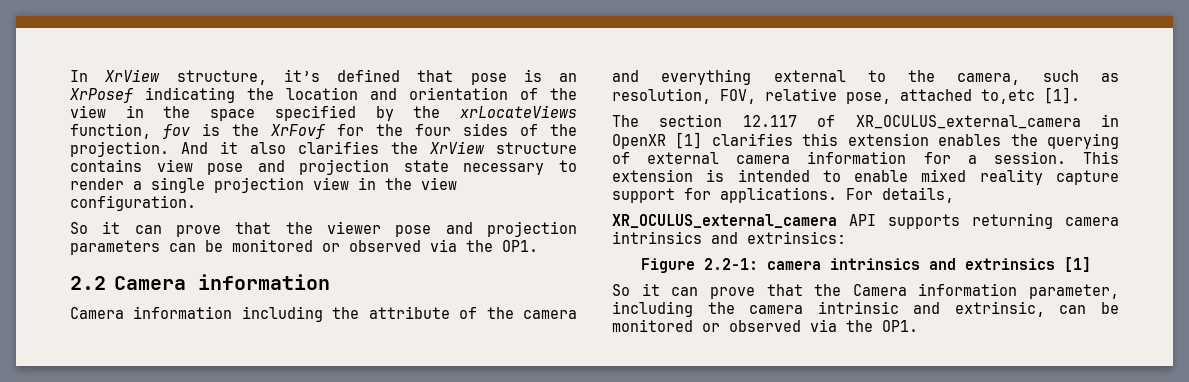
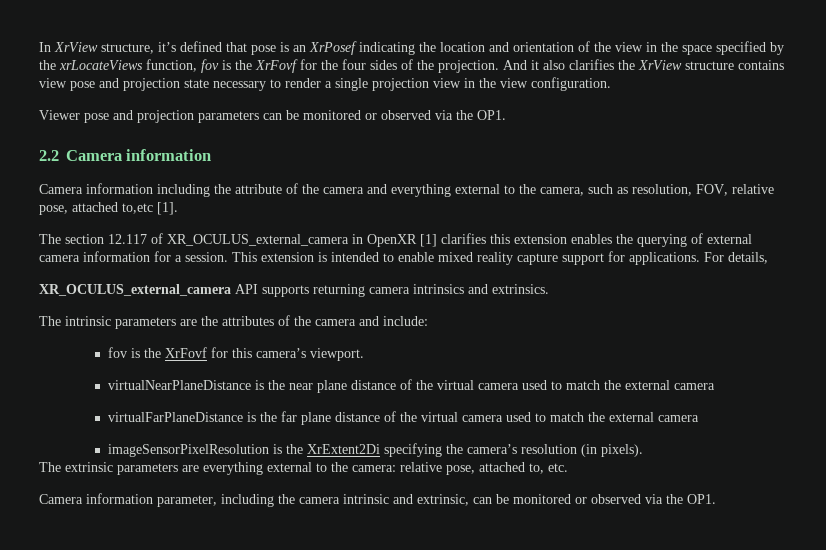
- So it can prove that the viewer pose and projection parameters can be monitored or observed via the OP1.
+ Viewer pose and projection parameters can be monitored or observed via the OP1.
- XR_OCULUS_external_camera API supports returning camera intrinsics and extrinsics:
- Figure 2.2-1: camera intrinsics and extrinsics [1]
- So it can prove that the Camera information parameter, including the camera intrinsic and extrinsic, can be monitored or observed via the OP1.
+ XR_OCULUS_external_camera API supports returning camera intrinsics and extrinsics.
+ The intrinsic parameters are the attributes of the camera and include:
+ fov is the XrFovf for this camera’s viewport.
+ virtualNearPlaneDistance is the near plane distance of the virtual camera used to match the external camera
+ virtualFarPlaneDistance is the far plane distance of the virtual camera used to match the external camera
+ imageSensorPixelResolution is the XrExtent2Di specifying the camera’s resolution (in pixels).
+ The extrinsic parameters are everything external to the camera: relative pose, attached to, etc.
+ Camera information parameter, including the camera intrinsic and extrinsic, can be monitored or observed via the OP1.

